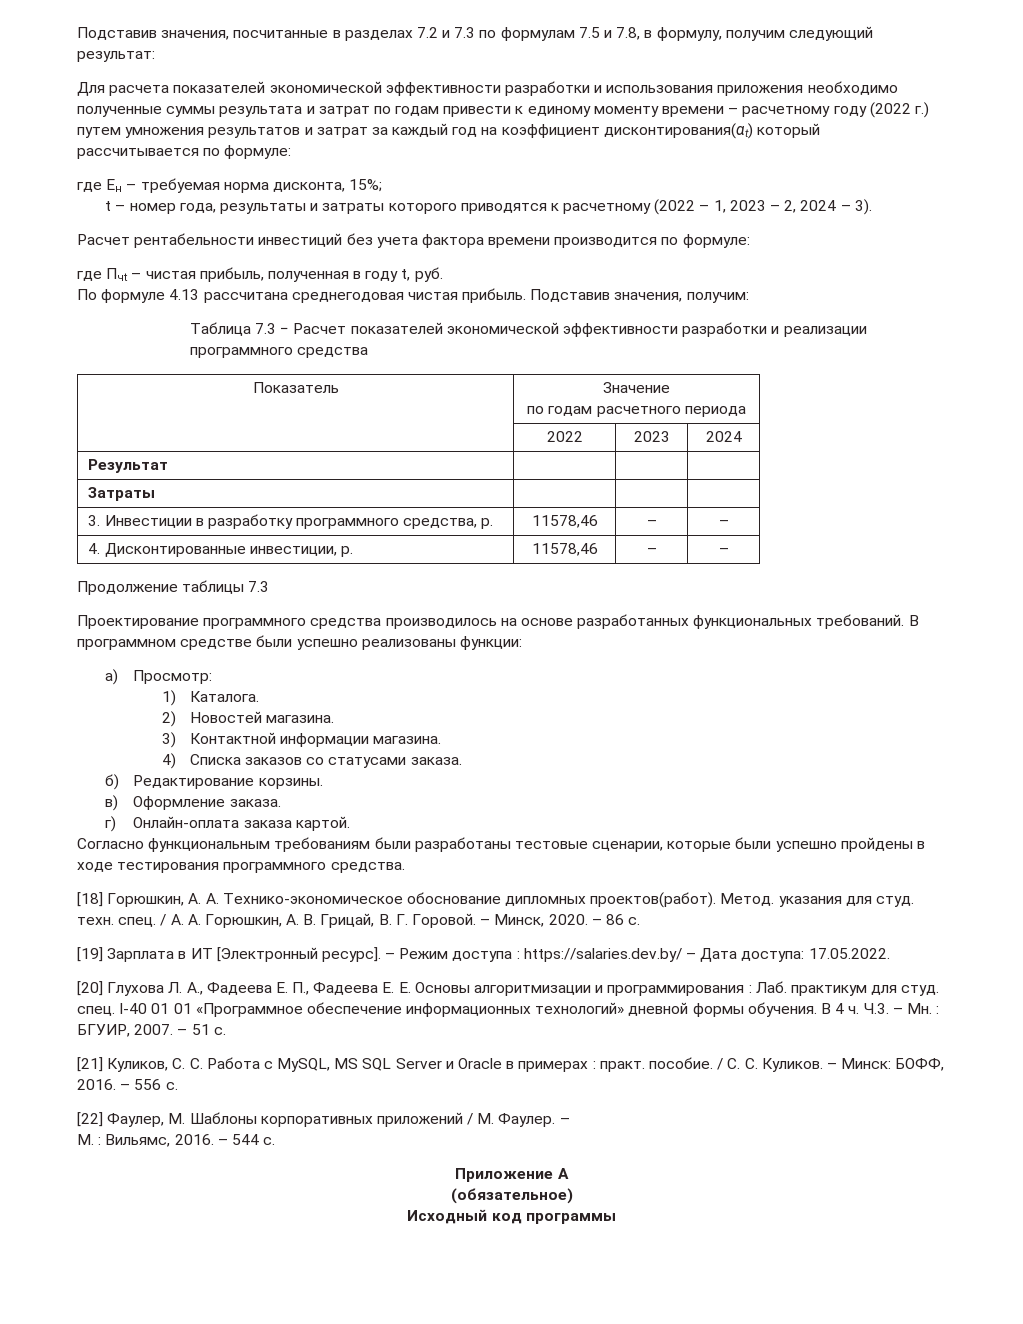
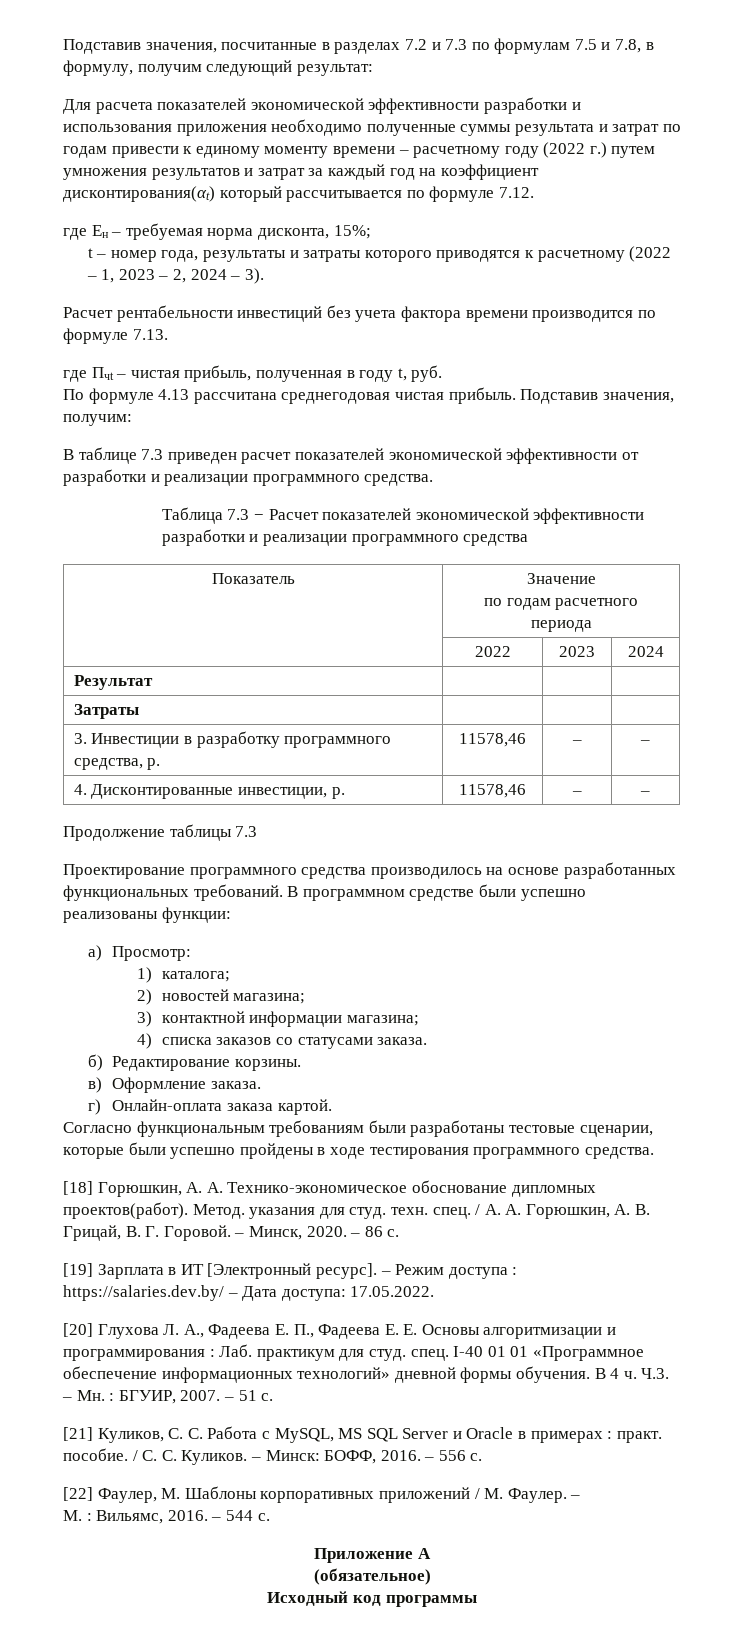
- Для расчета показателей экономической эффективности разработки и использования приложения необходимо полученные суммы результата и затрат по годам привести к единому моменту времени – расчетному году (2022 г.) путем умножения результатов и затрат за каждый год на коэффициент дисконтирования(αt) который рассчитывается по формуле:
+ Для расчета показателей экономической эффективности разработки и использования приложения необходимо полученные суммы результата и затрат по годам привести к единому моменту времени – расчетному году (2022 г.) путем умножения результатов и затрат за каждый год на коэффициент дисконтирования(αt) который рассчитывается по формуле 7.12.
- Расчет рентабельности инвестиций без учета фактора времени производится по формуле:
+ Расчет рентабельности инвестиций без учета фактора времени производится по формуле 7.13.
+ В таблице 7.3 приведен расчет показателей экономической эффективности от разработки и реализации программного средства.
- 1) Каталога.
+ 1) каталога;
- 2) Новостей магазина.
+ 2) новостей магазина;
- 3) Контактной информации магазина.
+ 3) контактной информации магазина;
- 4) Списка заказов со статусами заказа.
+ 4) списка заказов со статусами заказа.

